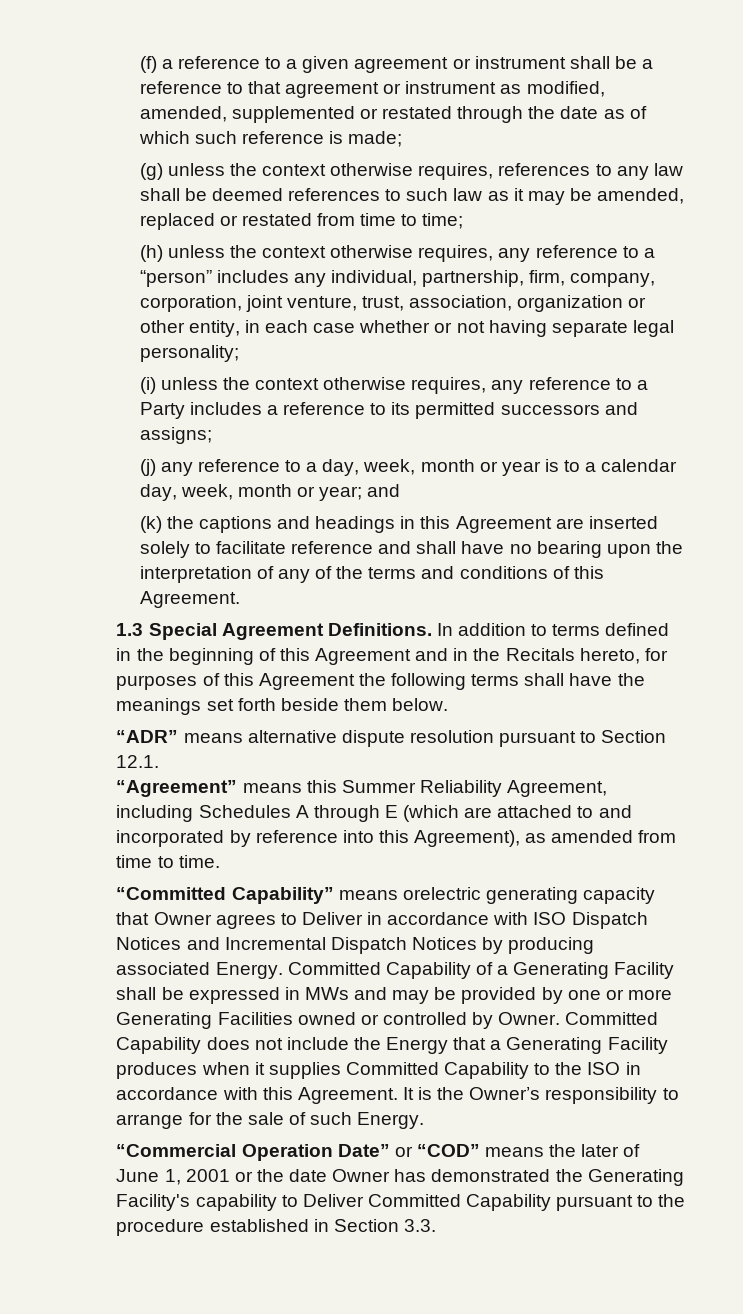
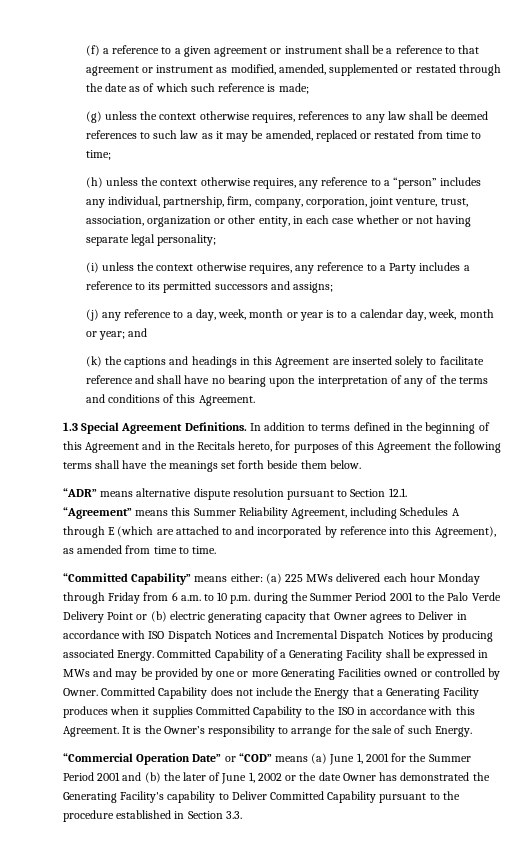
- “Committed Capability” means orelectric generating capacity that Owner agrees to Deliver in accordance with ISO Dispatch Notices and Incremental Dispatch Notices by producing associated Energy.
+ “Committed Capability” means either: (a) 225 MWs delivered each hour Monday through Friday from 6 a.m. to 10 p.m. during the Summer Period 2001 to the Palo Verde Delivery Point or (b) electric generating capacity that Owner agrees to Deliver in accordance with ISO Dispatch Notices and Incremental Dispatch Notices by producing associated Energy.
- “Commercial Operation Date” or “COD” means the later of June 1, 2001 or the date Owner has demonstrated the Generating Facility's capability to Deliver Committed Capability pursuant to the procedure established in Section 3.3.
+ “Commercial Operation Date” or “COD” means (a) June 1, 2001 for the Summer Period 2001 and (b) the later of June 1, 2002 or the date Owner has demonstrated the Generating Facility's capability to Deliver Committed Capability pursuant to the procedure established in Section 3.3.

